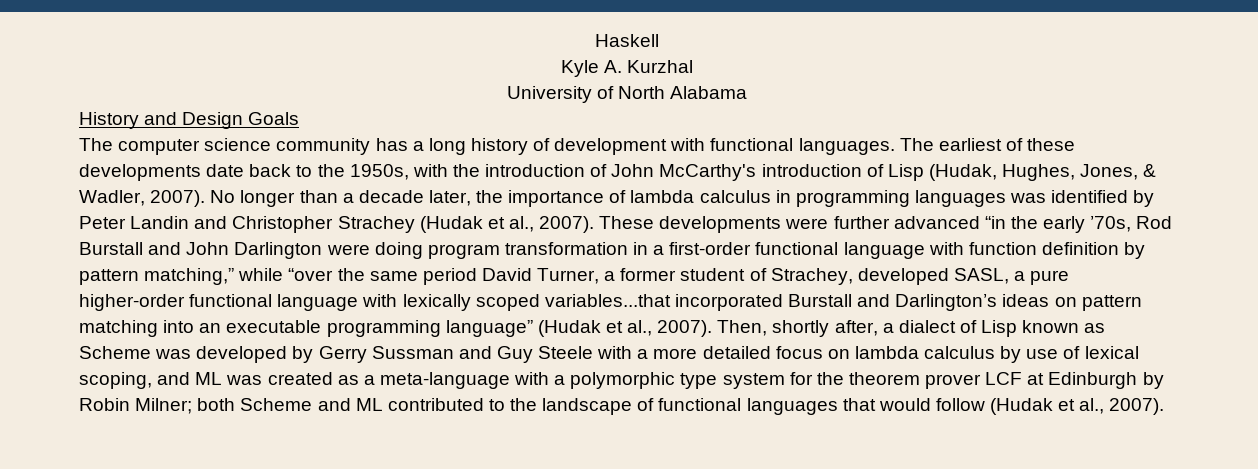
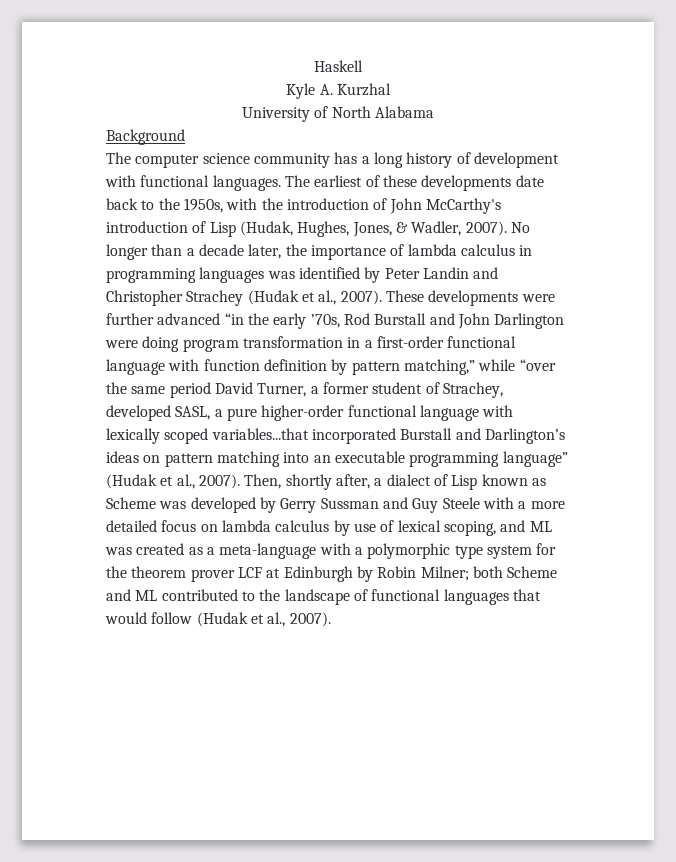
- History and Design Goals
+ Background

